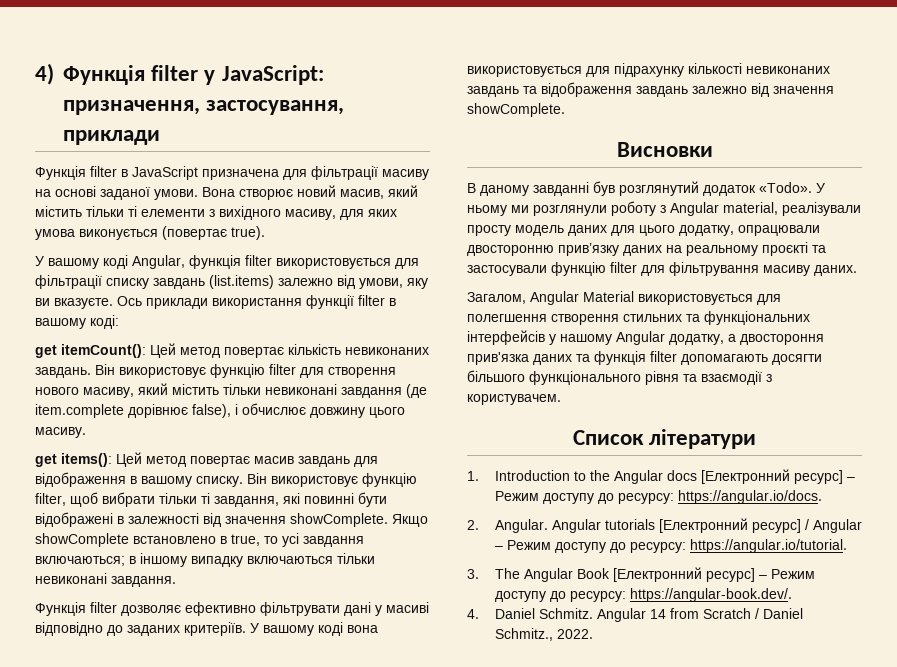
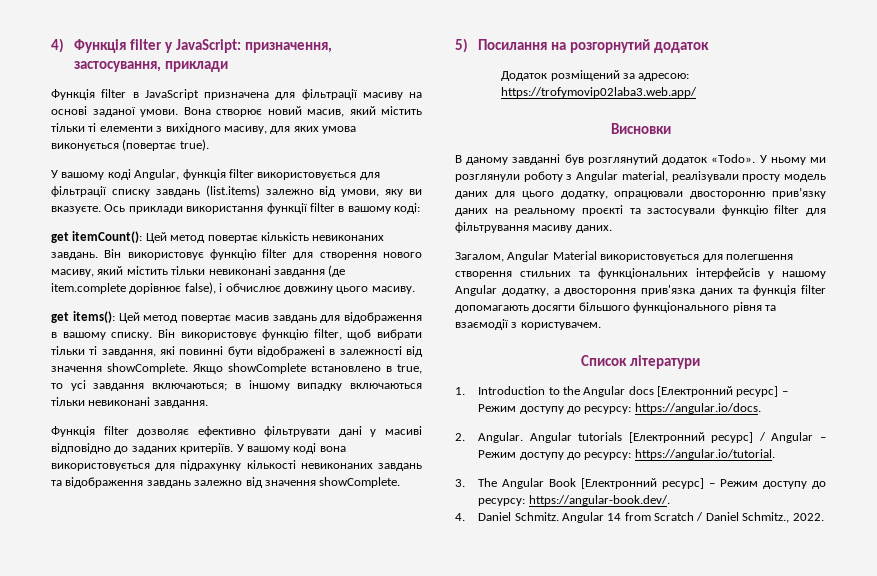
+ 5) Посилання на розгорнутий додаток
+ Додаток розміщений за адресою: https://trofymovip02laba3.web.app/

